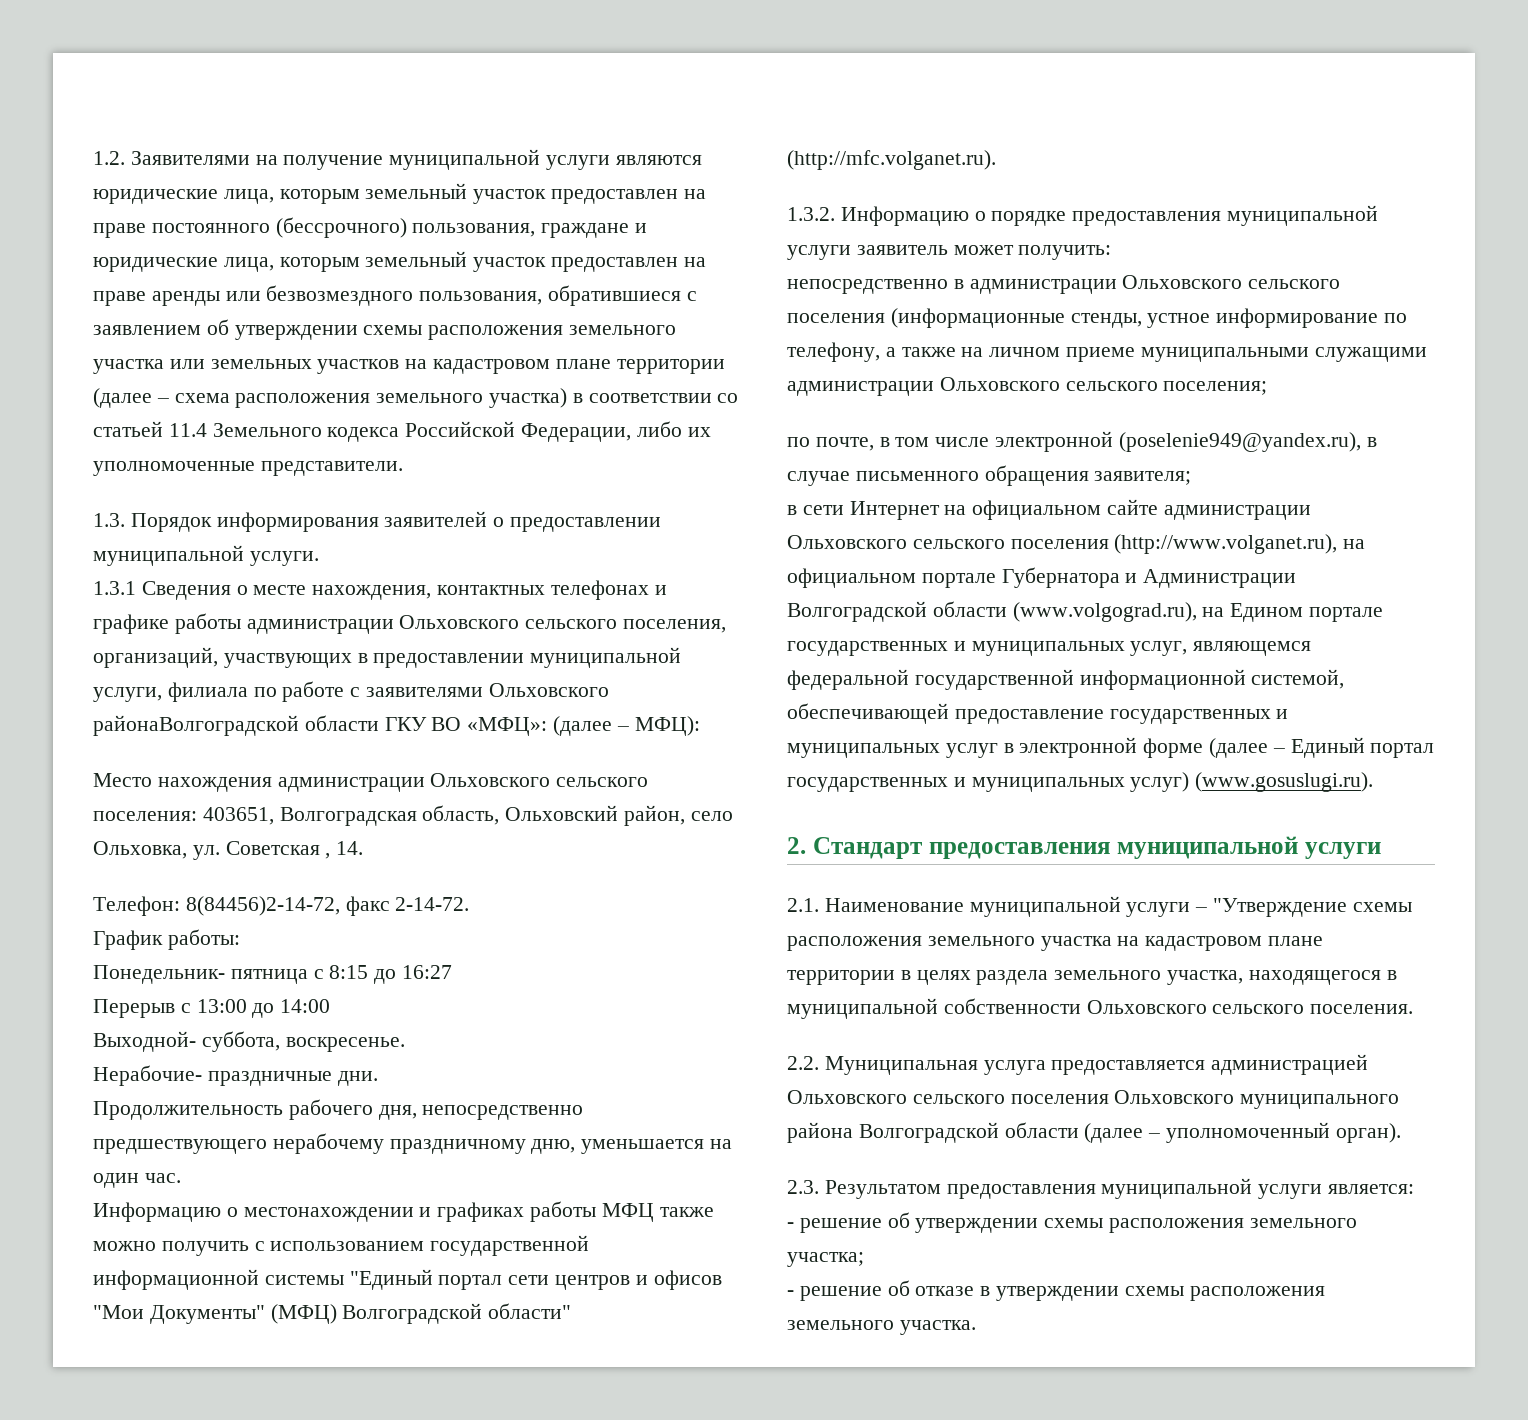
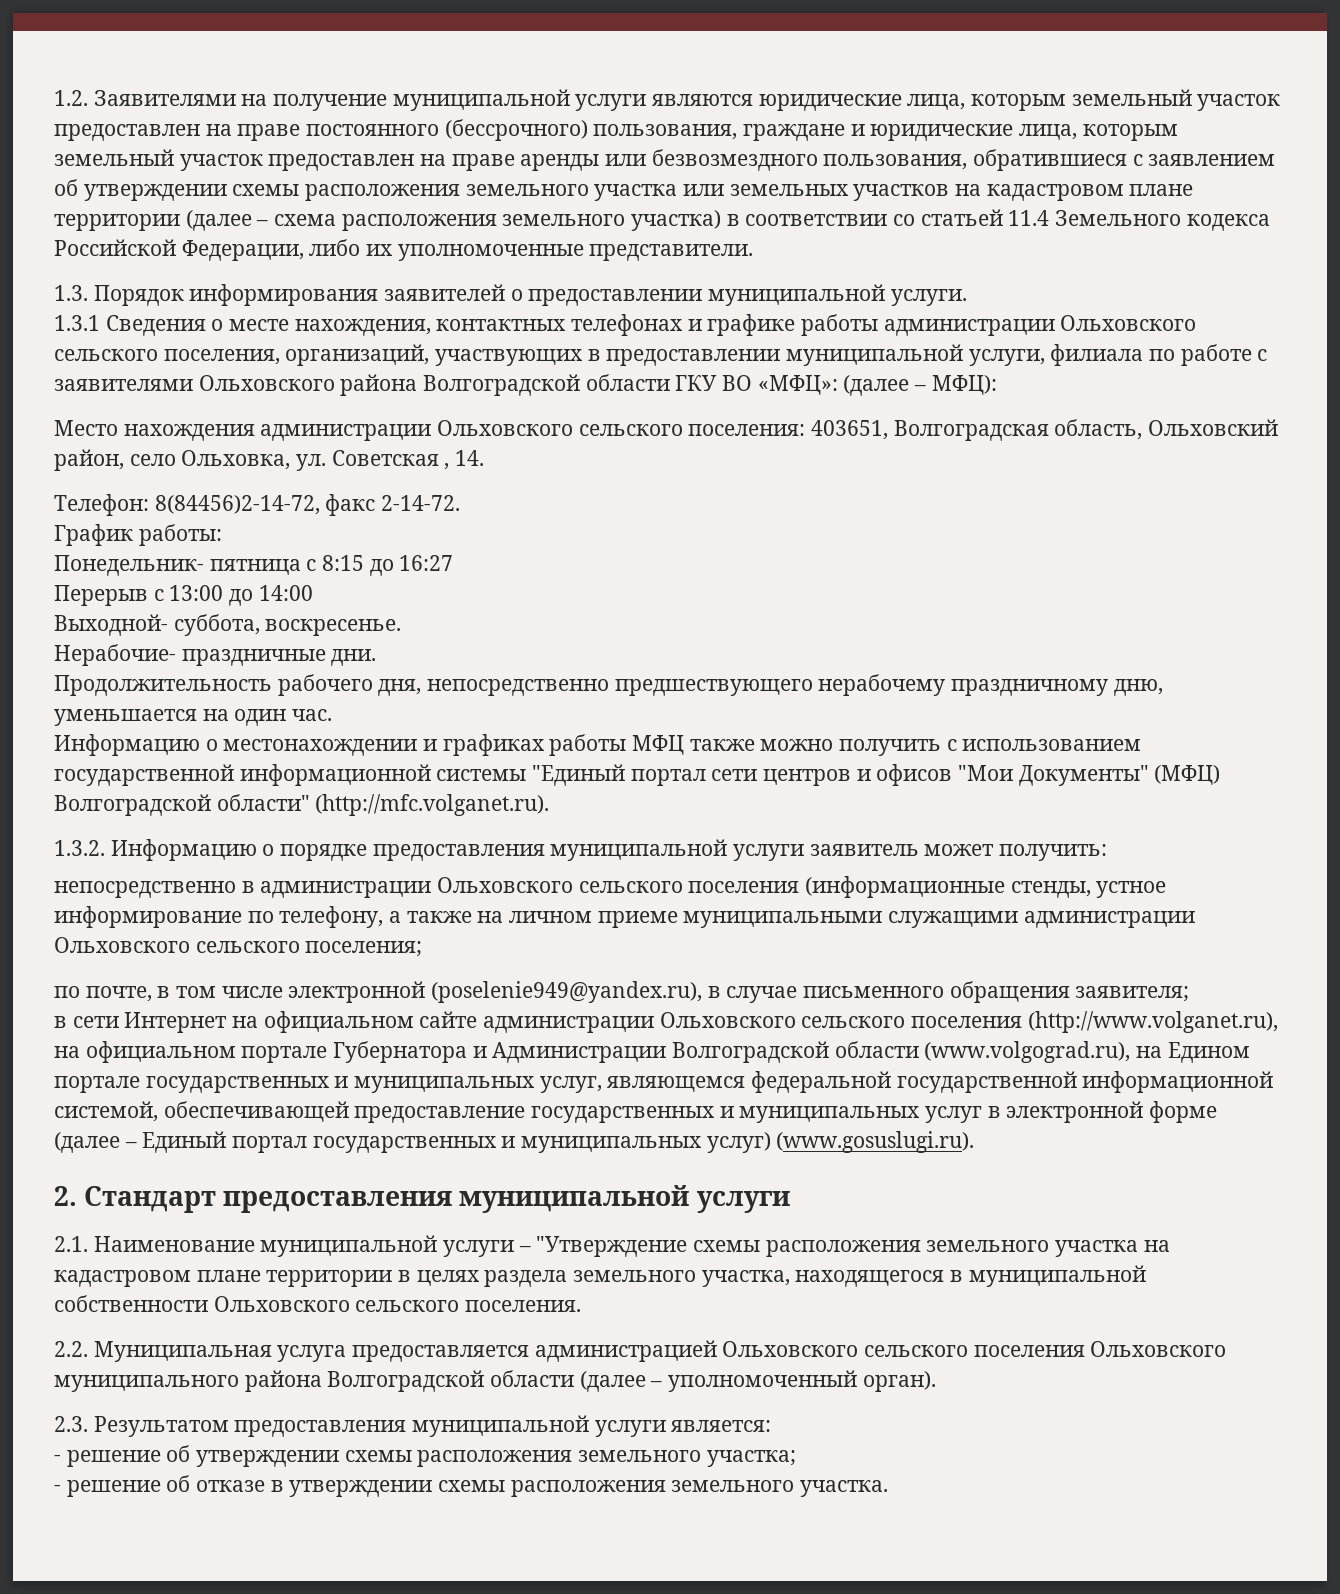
- 1.3.1 Сведения о месте нахождения, контактных телефонах и графике работы администрации Ольховского сельского поселения, организаций, участвующих в предоставлении муниципальной услуги, филиала по работе с заявителями Ольховского районаВолгоградской области ГКУ ВО «МФЦ»: (далее – МФЦ):
+ 1.3.1 Сведения о месте нахождения, контактных телефонах и графике работы администрации Ольховского сельского поселения, организаций, участвующих в предоставлении муниципальной услуги, филиала по работе с заявителями Ольховского района Волгоградской области ГКУ ВО «МФЦ»: (далее – МФЦ):

